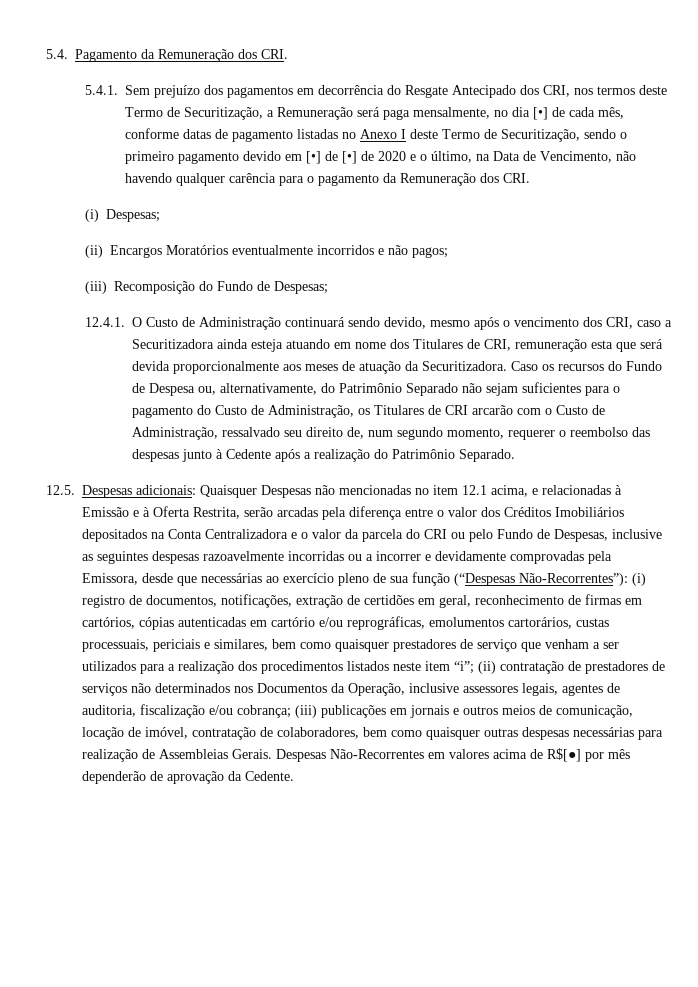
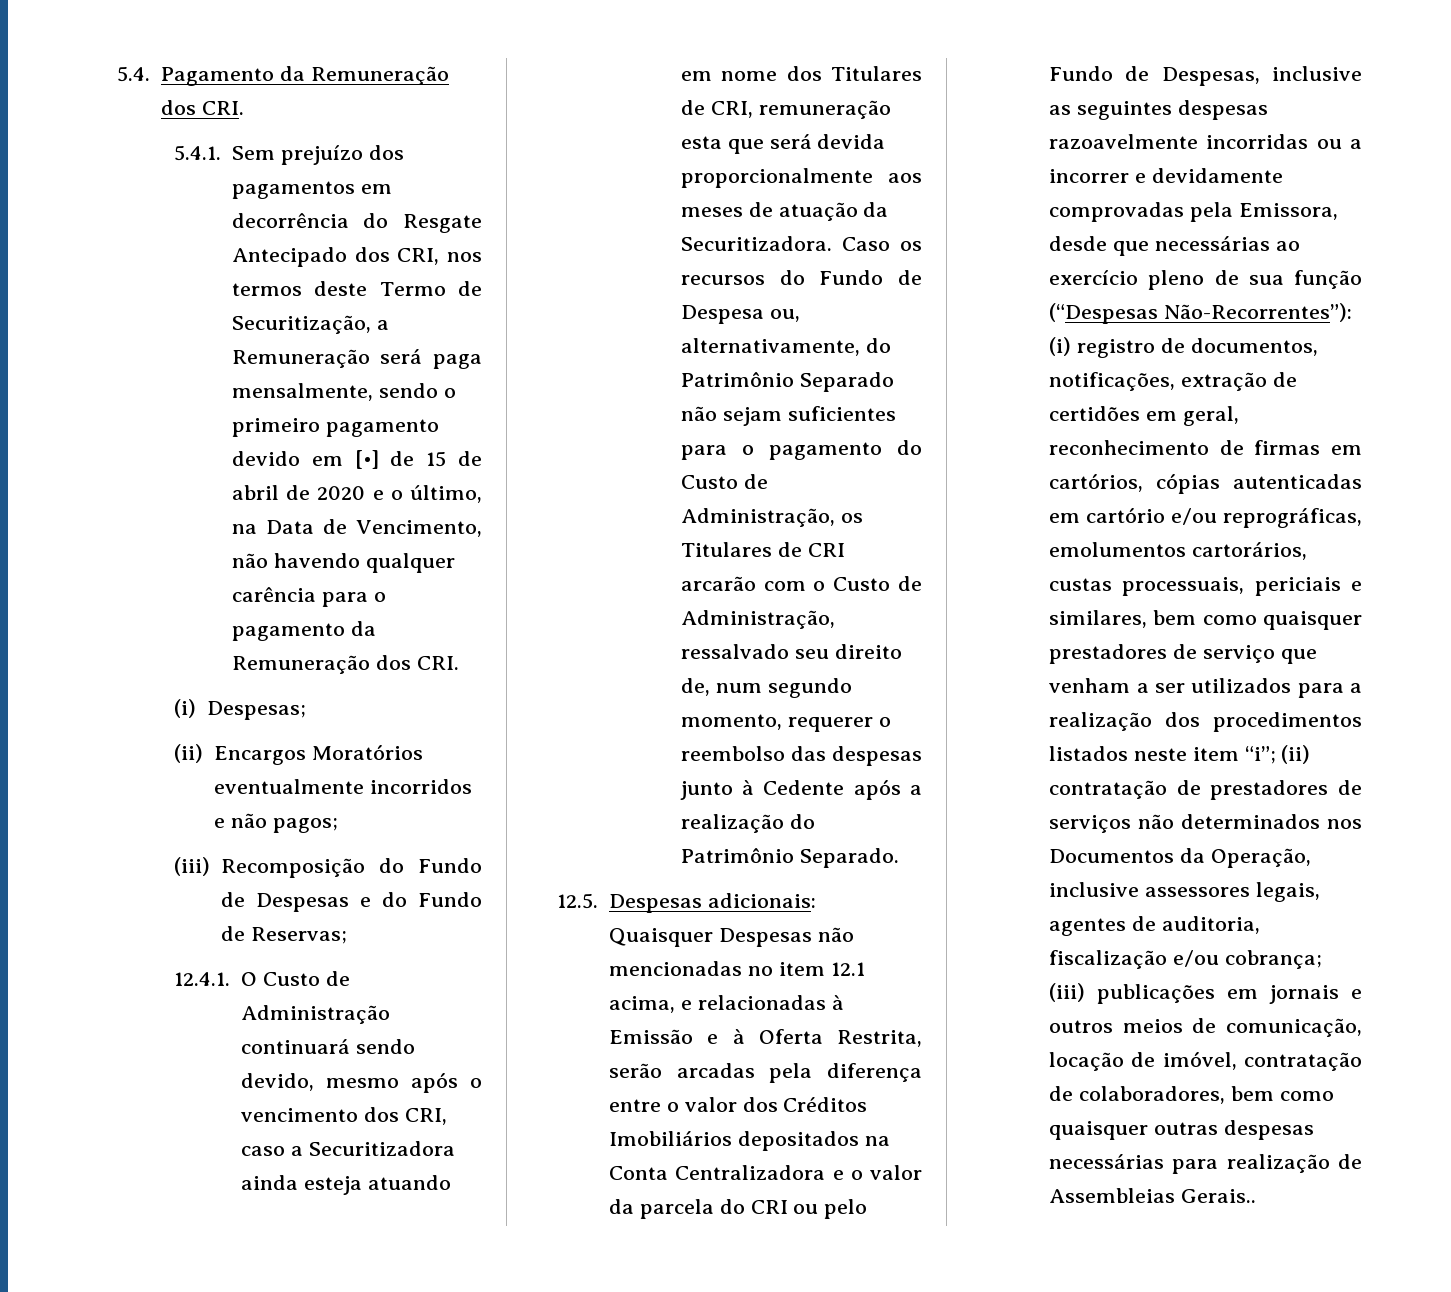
- 5.4.1. Sem prejuízo dos pagamentos em decorrência do Resgate Antecipado dos CRI, nos termos deste Termo de Securitização, a Remuneração será paga mensalmente, no dia [•] de cada mês, conforme datas de pagamento listadas no Anexo I deste Termo de Securitização, sendo o primeiro pagamento devido em [•] de [•] de 2020 e o último, na Data de Vencimento, não havendo qualquer carência para o pagamento da Remuneração dos CRI.
+ 5.4.1. Sem prejuízo dos pagamentos em decorrência do Resgate Antecipado dos CRI, nos termos deste Termo de Securitização, a Remuneração será paga mensalmente, sendo o primeiro pagamento devido em [•] de 15 de abril de 2020 e o último, na Data de Vencimento, não havendo qualquer carência para o pagamento da Remuneração dos CRI.
- (iii) Recomposição do Fundo de Despesas;
+ (iii) Recomposição do Fundo de Despesas e do Fundo de Reservas;
- (iii) publicações em jornais e outros meios de comunicação, locação de imóvel, contratação de colaboradores, bem como quaisquer outras despesas necessárias para realização de Assembleias Gerais. Despesas Não-Recorrentes em valores acima de R$[●] por mês dependerão de aprovação da Cedente.
+ (iii) publicações em jornais e outros meios de comunicação, locação de imóvel, contratação de colaboradores, bem como quaisquer outras despesas necessárias para realização de Assembleias Gerais..

